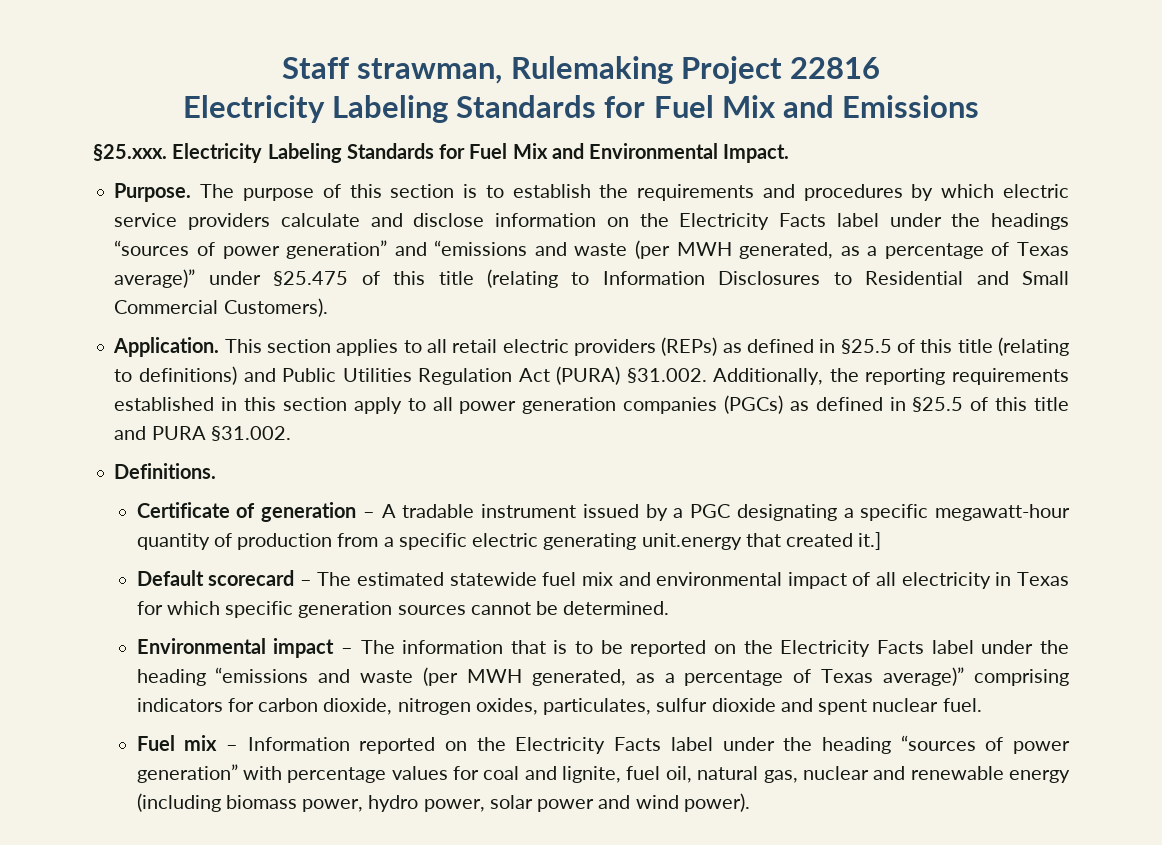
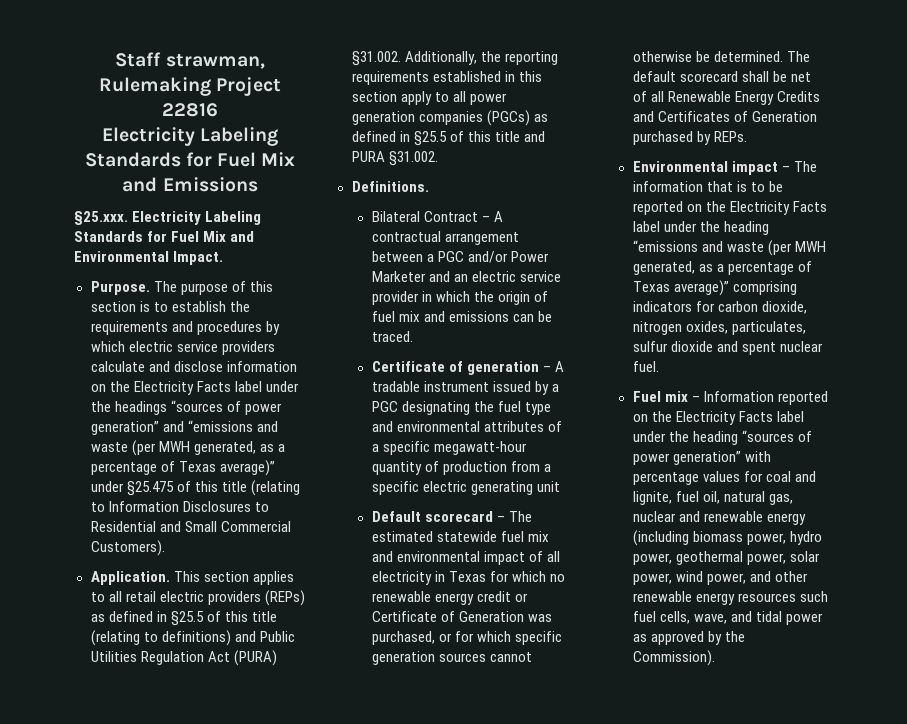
+ Bilateral Contract – A contractual arrangement between a PGC and/or Power Marketer and an electric service provider in which the origin of fuel mix and emissions can be traced.
- Certificate of generation – A tradable instrument issued by a PGC designating a specific megawatt-hour quantity of production from a specific electric generating unit.energy that created it.]
+ Certificate of generation – A tradable instrument issued by a PGC designating the fuel type and environmental attributes of a specific megawatt-hour quantity of production from a specific electric generating unit
- Default scorecard – The estimated statewide fuel mix and environmental impact of all electricity in Texas for which specific generation sources cannot be determined.
+ Default scorecard – The estimated statewide fuel mix and environmental impact of all electricity in Texas for which no renewable energy credit or Certificate of Generation was purchased, or for which specific generation sources cannot otherwise be determined. The default scorecard shall be net of all Renewable Energy Credits and Certificates of Generation purchased by REPs.
- Fuel mix – Information reported on the Electricity Facts label under the heading “sources of power generation” with percentage values for coal and lignite, fuel oil, natural gas, nuclear and renewable energy (including biomass power, hydro power, solar power and wind power).
+ Fuel mix – Information reported on the Electricity Facts label under the heading “sources of power generation” with percentage values for coal and lignite, fuel oil, natural gas, nuclear and renewable energy (including biomass power, hydro power, geothermal power, solar power, wind power, and other renewable energy resources such fuel cells, wave, and tidal power as approved by the Commission).

